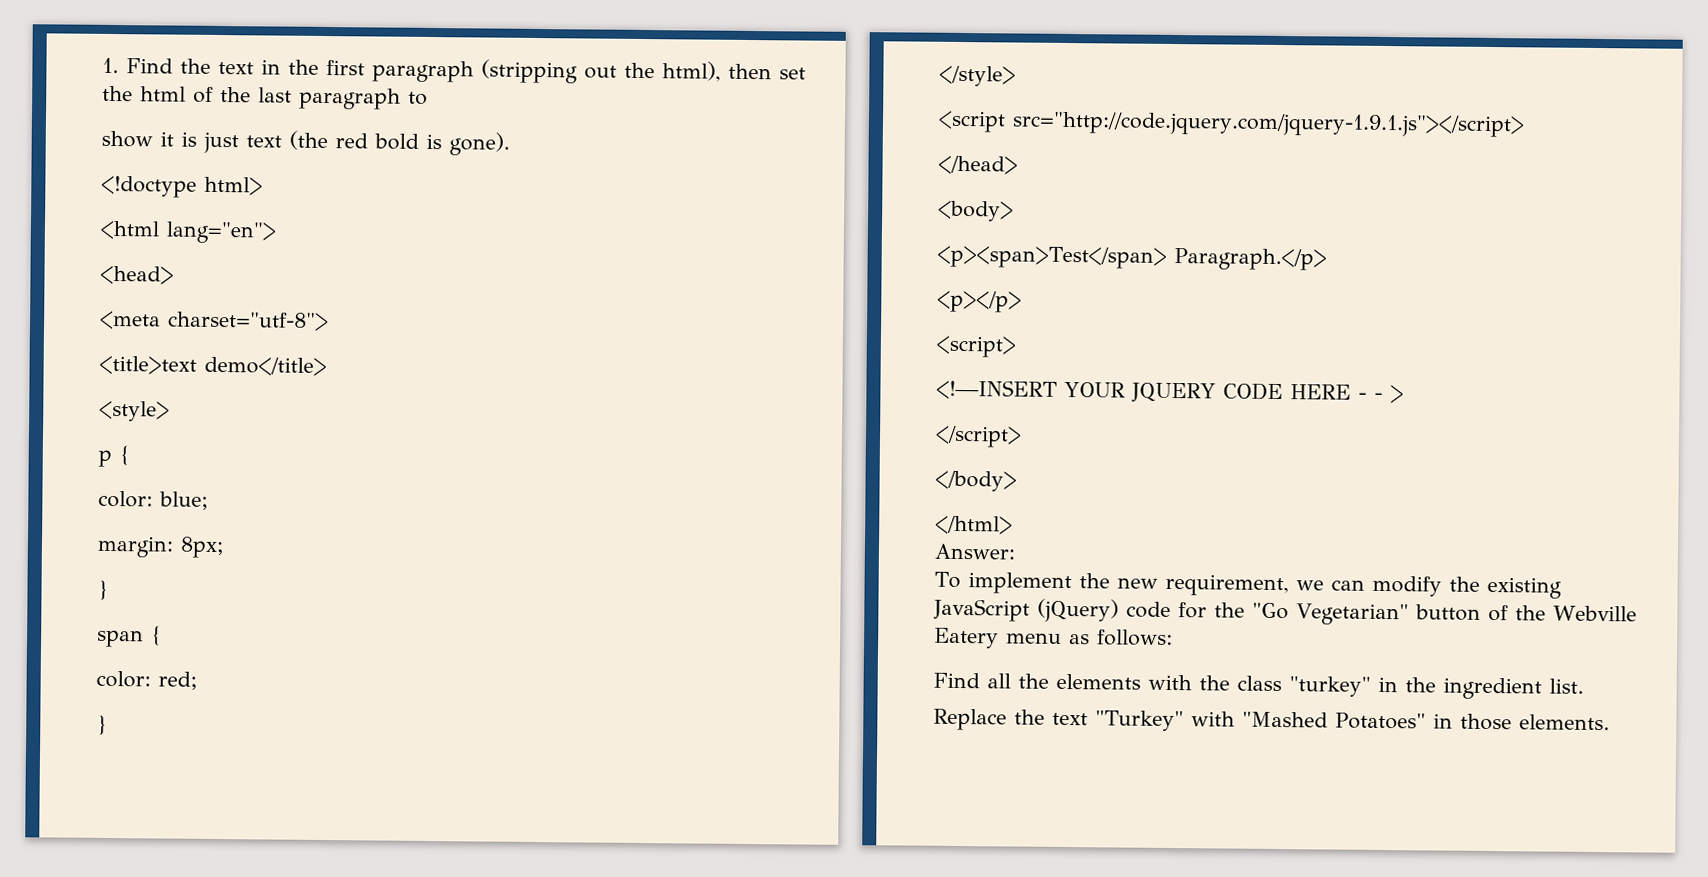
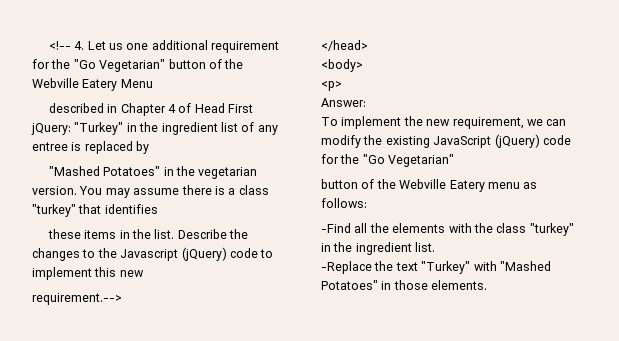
- 1. Find the text in the first paragraph (stripping out the html), then set the html of the last paragraph to
- show it is just text (the red bold is gone).
- <!doctype html>
- <html lang="en">
- <head>
- <meta charset="utf-8">
- <title>text demo</title>
- <style>
- p {
- color: blue;
- margin: 8px;
- }
- span {
- color: red;
- }
- </style>
- <script src="http://code.jquery.com/jquery-1.9.1.js"></script>
+ <!-- 4. Let us one additional requirement for the "Go Vegetarian" button of the Webville Eatery Menu
+ described in Chapter 4 of Head First jQuery: "Turkey" in the ingredient list of any entree is replaced by
+ "Mashed Potatoes" in the vegetarian version. You may assume there is a class "turkey" that identifies
+ these items in the list. Describe the changes to the Javascript (jQuery) code to implement this new
+ requirement.-->
  </head>
  <body>
- <p><span>Test</span> Paragraph.</p>
- <p></p>
- <script>
- <!—INSERT YOUR JQUERY CODE HERE - - >
- </script>
- </body>
- </html>
+ <p>
- To implement the new requirement, we can modify the existing JavaScript (jQuery) code for the "Go Vegetarian" button of the Webville Eatery menu as follows:
+ To implement the new requirement, we can modify the existing JavaScript (jQuery) code for the "Go Vegetarian"
+ button of the Webville Eatery menu as follows:
- Find all the elements with the class "turkey" in the ingredient list.
+ -Find all the elements with the class "turkey" in the ingredient list.
- Replace the text "Turkey" with "Mashed Potatoes" in those elements.
+ -Replace the text "Turkey" with "Mashed Potatoes" in those elements.

